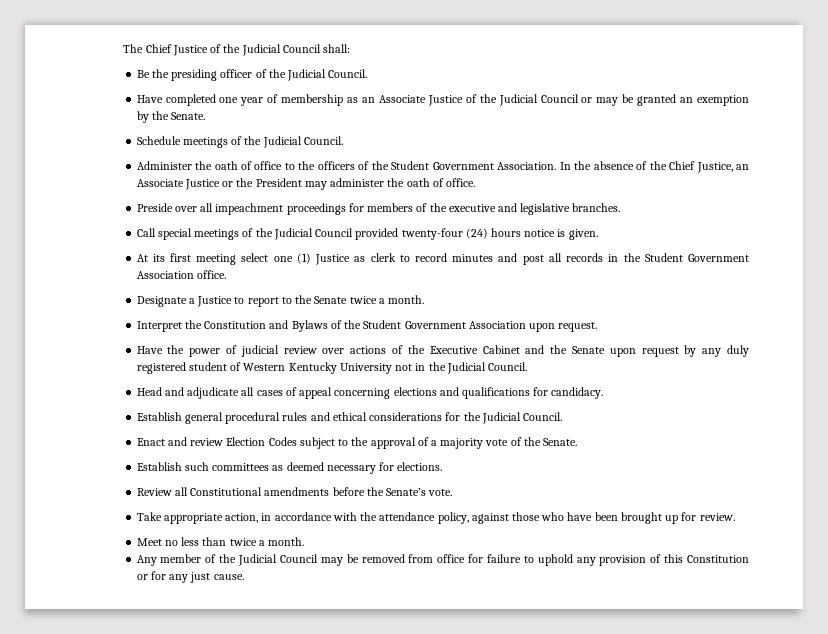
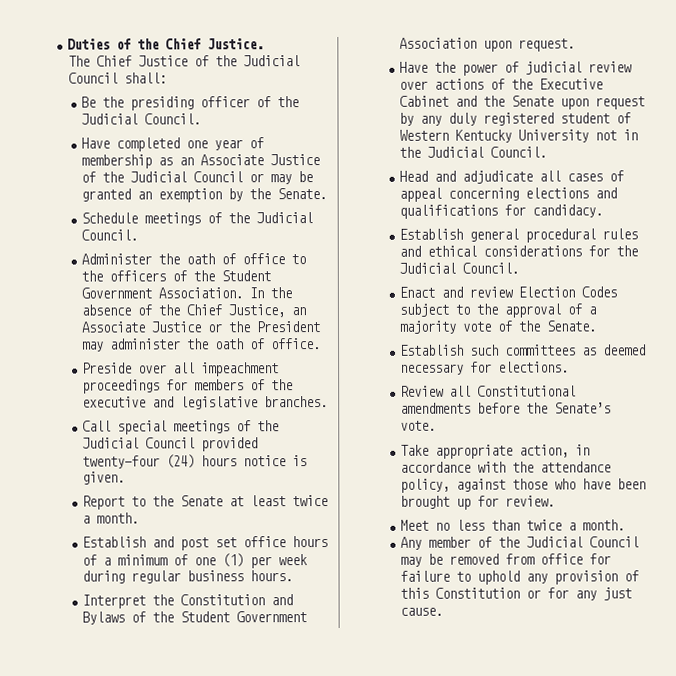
+ Duties of the Chief Justice.
- At its first meeting select one (1) Justice as clerk to record minutes and post all records in the Student Government Association office.
- Designate a Justice to report to the Senate twice a month.
+ Report to the Senate at least twice a month.
+ Establish and post set office hours of a minimum of one (1) per week during regular business hours.

